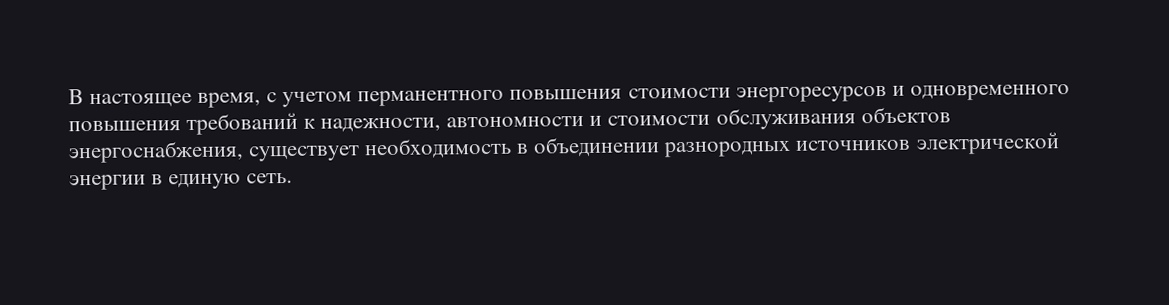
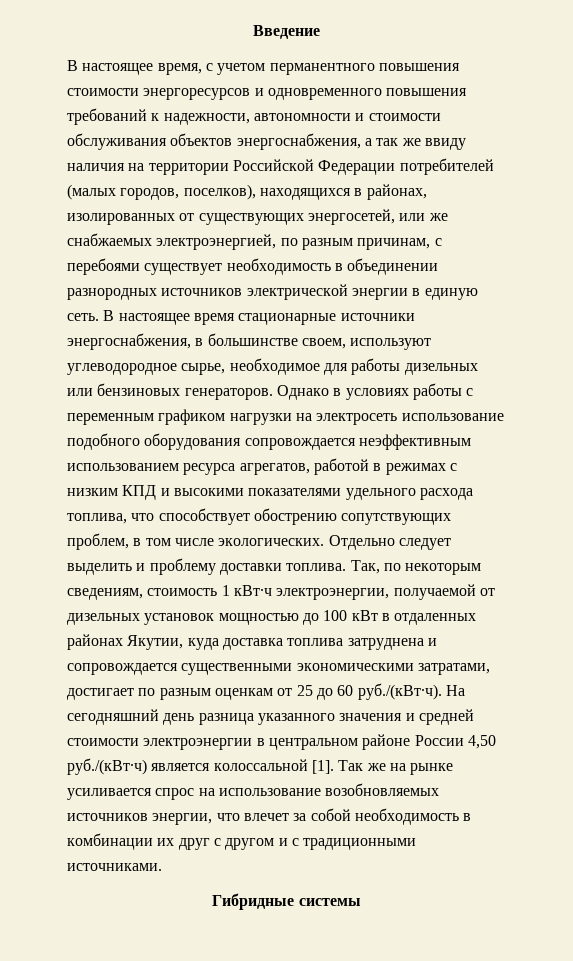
+ Введение
- В настоящее время, с учетом перманентного повышения стоимости энергоресурсов и одновременного повышения требований к надежности, автономности и стоимости обслуживания объектов энергоснабжения, существует необходимость в объединении разнородных источников электрической энергии в единую сеть.
+ В настоящее время, с учетом перманентного повышения стоимости энергоресурсов и одновременного повышения требований к надежности, автономности и стоимости обслуживания объектов энергоснабжения, а так же ввиду наличия на территории Российской Федерации потребителей (малых городов, поселков), находящихся в районах, изолированных от существующих энергосетей, или же снабжаемых электроэнергией, по разным причинам, с перебоями существует необходимость в объединении разнородных источников электрической энергии в единую сеть.
+ В настоящее время стационарные источники энергоснабжения, в большинстве своем, используют углеводородное сырье, необходимое для работы дизельных или бензиновых генераторов. Однако в условиях работы с переменным графиком нагрузки на электросеть использование подобного оборудования сопровождается неэффективным использованием ресурса агрегатов, работой в режимах с низким КПД и высокими показателями удельного расхода топлива, что способствует обострению сопутствующих проблем, в том числе экологических. Отдельно следует выделить и проблему доставки топлива. Так, по некоторым сведениям, стоимость 1 кВт∙ч электроэнергии, получаемой от дизельных установок мощностью до 100 кВт в отдаленных районах Якутии, куда доставка топлива затруднена и сопровождается существенными экономическими затратами, достигает по разным оценкам от 25 до 60 руб./(кВт∙ч). На сегодняшний день разница указанного значения и средней стоимости электроэнергии в центральном районе России 4,50 руб./(кВт∙ч) является колоссальной [1]. Так же на рынке усиливается спрос на использование возобновляемых источников энергии, что влечет за собой необходимость в комбинации их друг с другом и с традиционными источниками.
+ Гибридные системы

